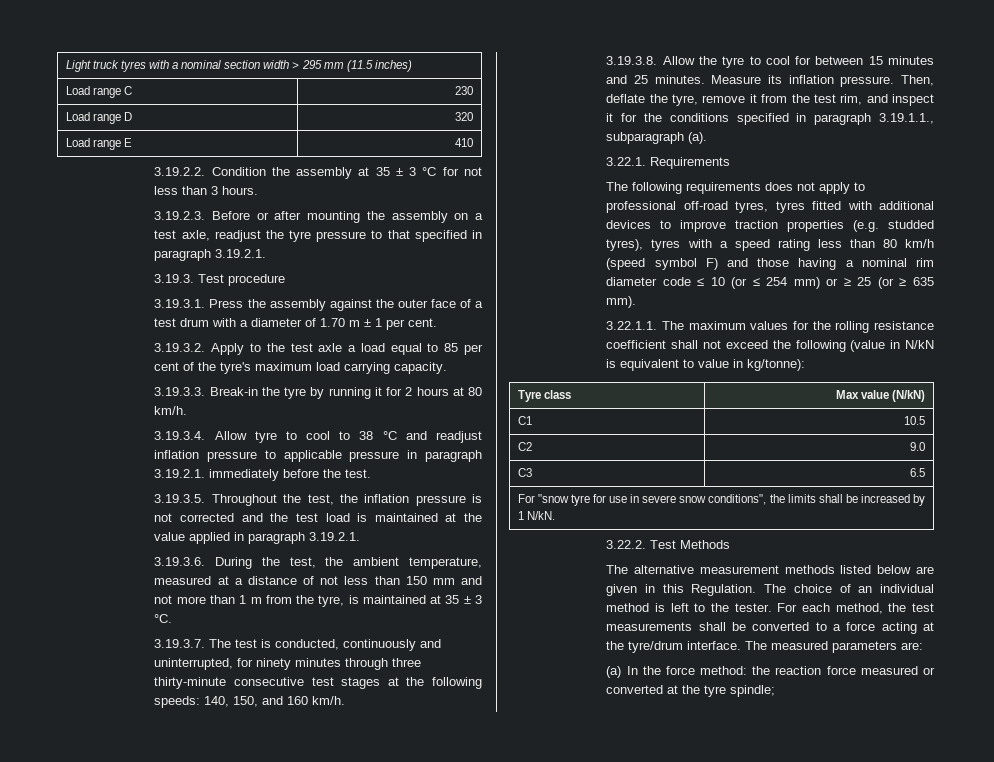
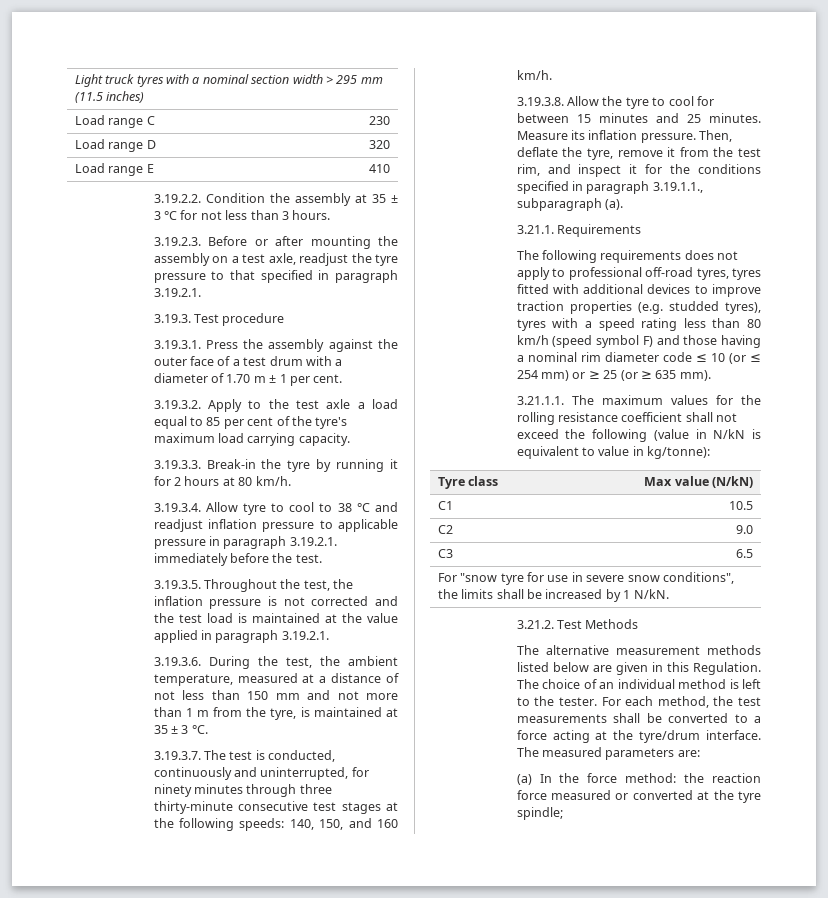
- 3.22.1. Requirements
+ 3.21.1. Requirements
- 3.22.1.1. The maximum values for the rolling resistance coefficient shall not exceed the following (value in N/kN is equivalent to value in kg/tonne):
+ 3.21.1.1. The maximum values for the rolling resistance coefficient shall not exceed the following (value in N/kN is equivalent to value in kg/tonne):
- 3.22.2. Test Methods
+ 3.21.2. Test Methods

